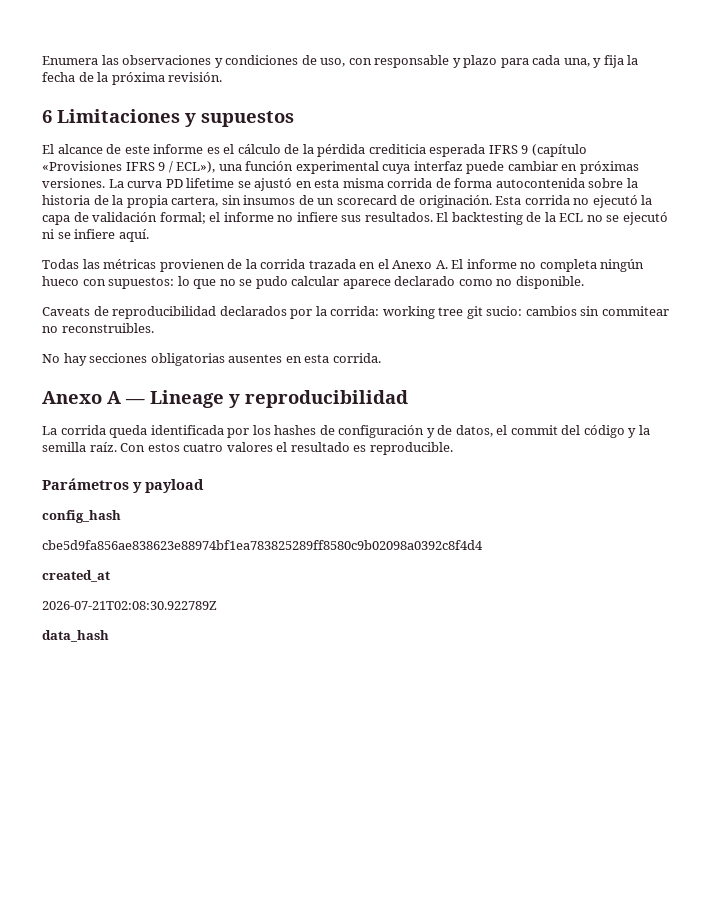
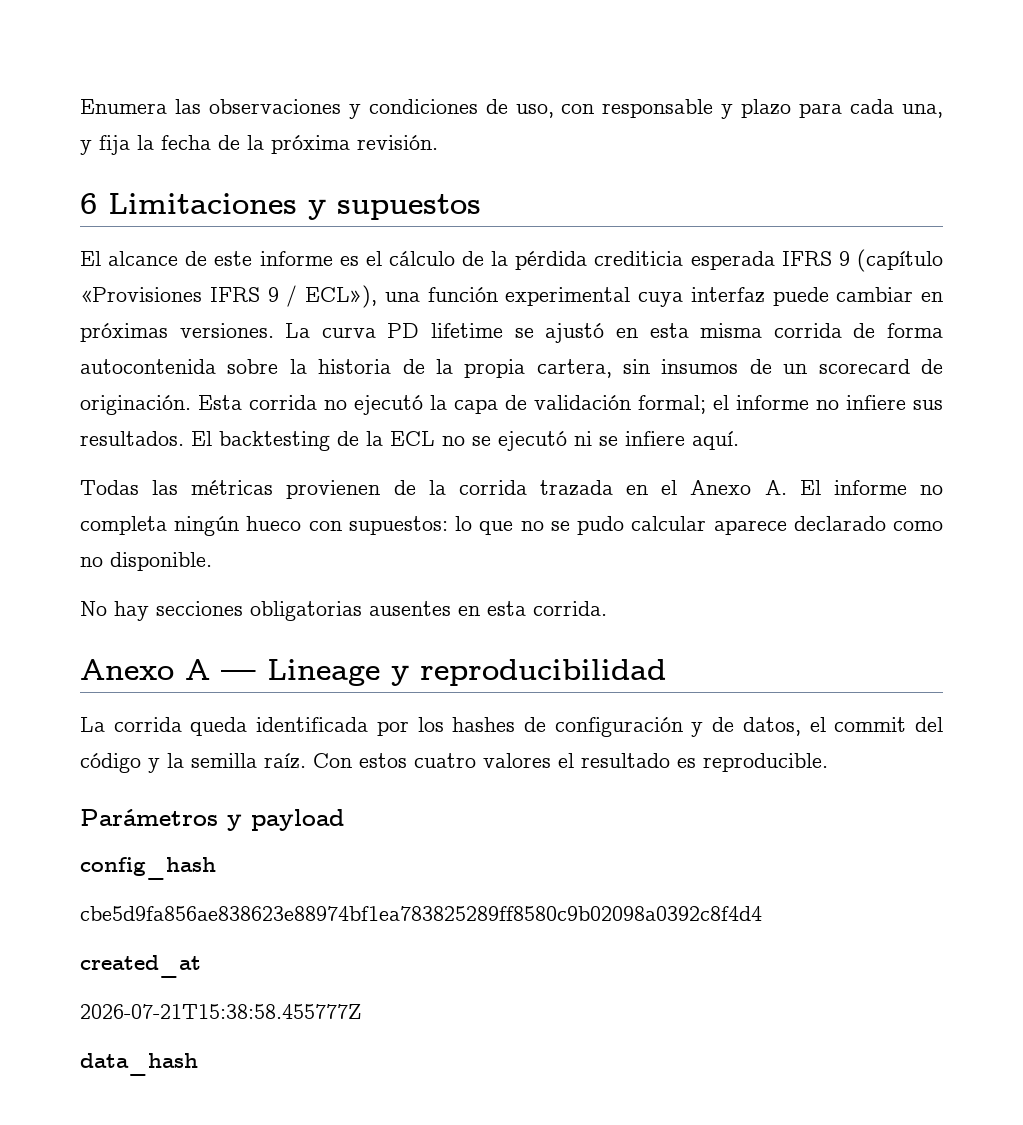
- Caveats de reproducibilidad declarados por la corrida: working tree git sucio: cambios sin commitear no reconstruibles.
- 2026-07-21T02:08:30.922789Z
+ 2026-07-21T15:38:58.455777Z

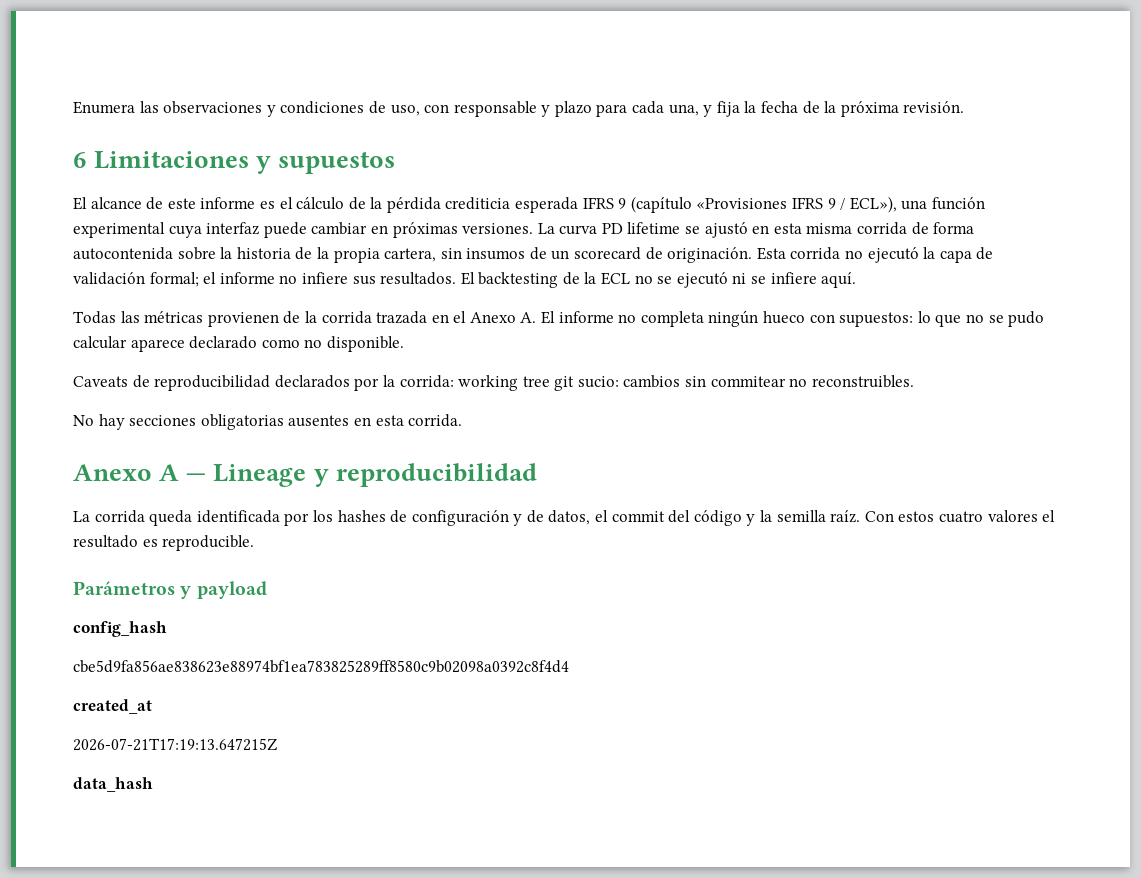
+ Caveats de reproducibilidad declarados por la corrida: working tree git sucio: cambios sin commitear no reconstruibles.
- 2026-07-21T15:38:58.455777Z
+ 2026-07-21T17:19:13.647215Z

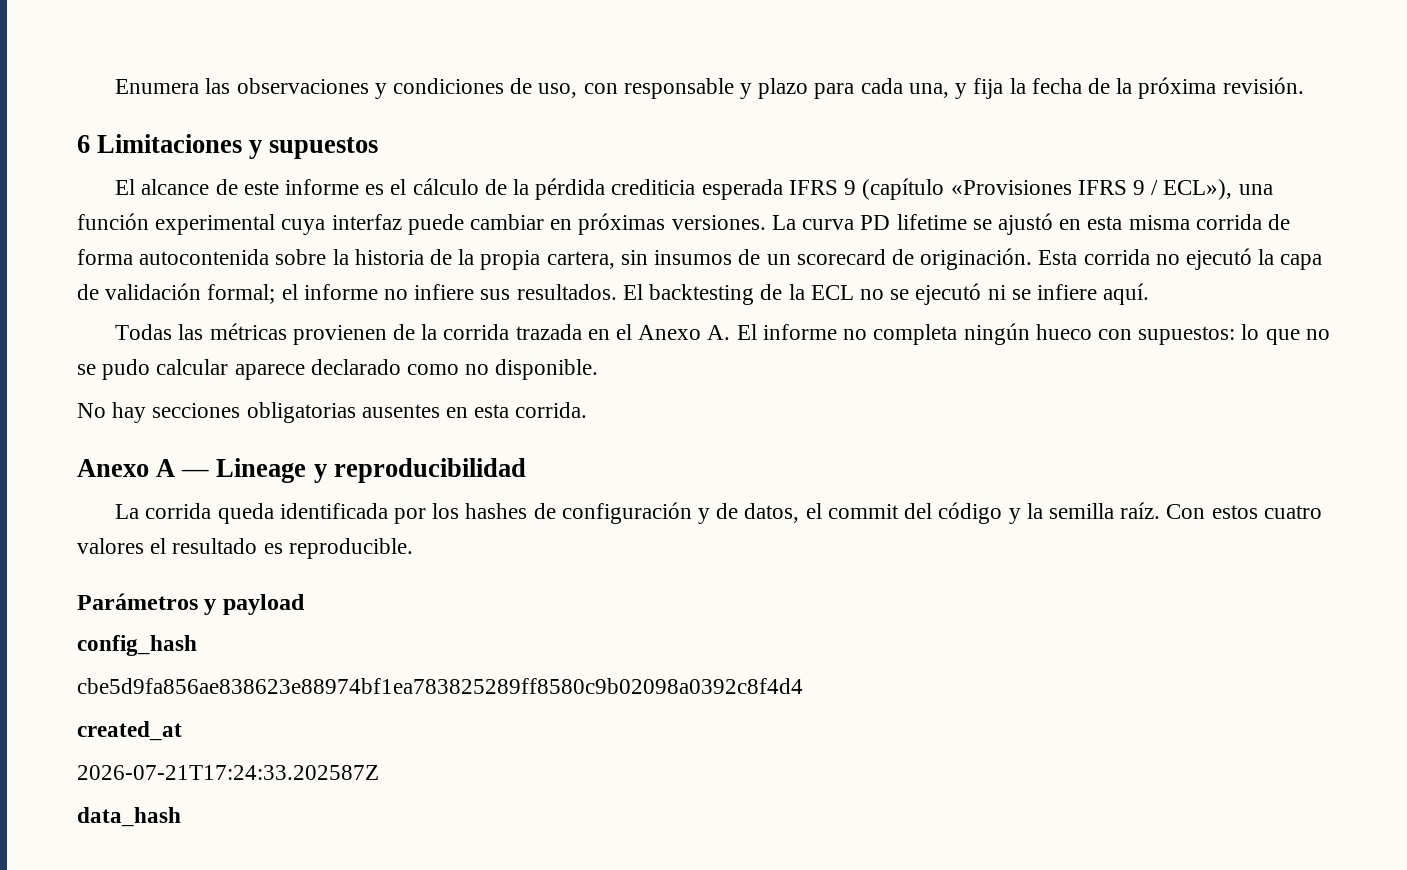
- Caveats de reproducibilidad declarados por la corrida: working tree git sucio: cambios sin commitear no reconstruibles.
- 2026-07-21T17:19:13.647215Z
+ 2026-07-21T17:24:33.202587Z

